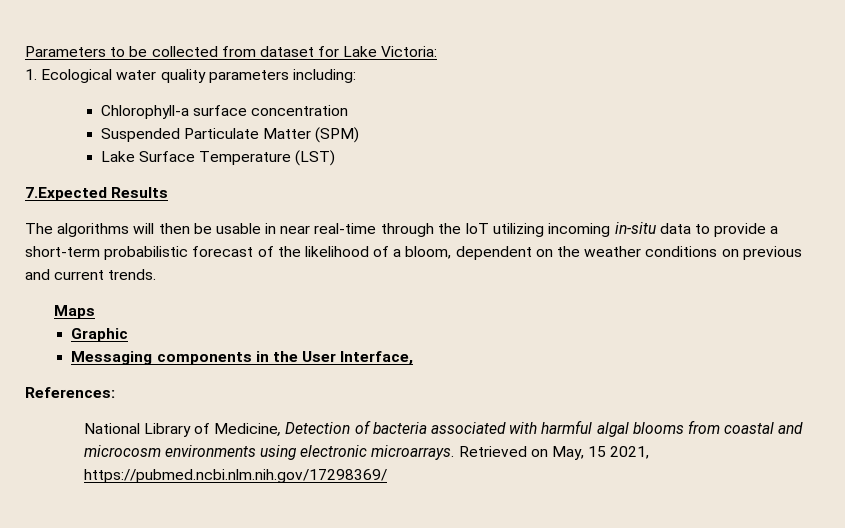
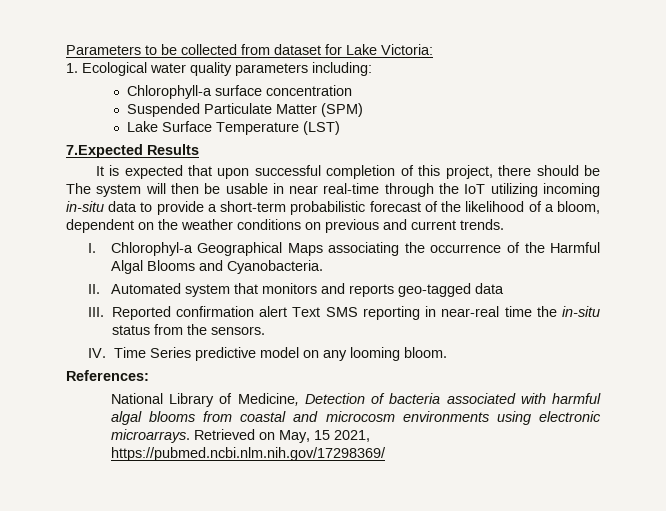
- The algorithms will then be usable in near real-time through the IoT utilizing incoming in-situ data to provide a short-term probabilistic forecast of the likelihood of a bloom, dependent on the weather conditions on previous and current trends.
+ It is expected that upon successful completion of this project, there should be The system will then be usable in near real-time through the IoT utilizing incoming in-situ data to provide a short-term probabilistic forecast of the likelihood of a bloom, dependent on the weather conditions on previous and current trends.
- Maps
- Graphic
- Messaging components in the User Interface,
+ I. Chlorophyl-a Geographical Maps associating the occurrence of the Harmful Algal Blooms and Cyanobacteria.
+ II. Automated system that monitors and reports geo-tagged data
+ III. Reported confirmation alert Text SMS reporting in near-real time the in-situ status from the sensors.
+ IV. Time Series predictive model on any looming bloom.

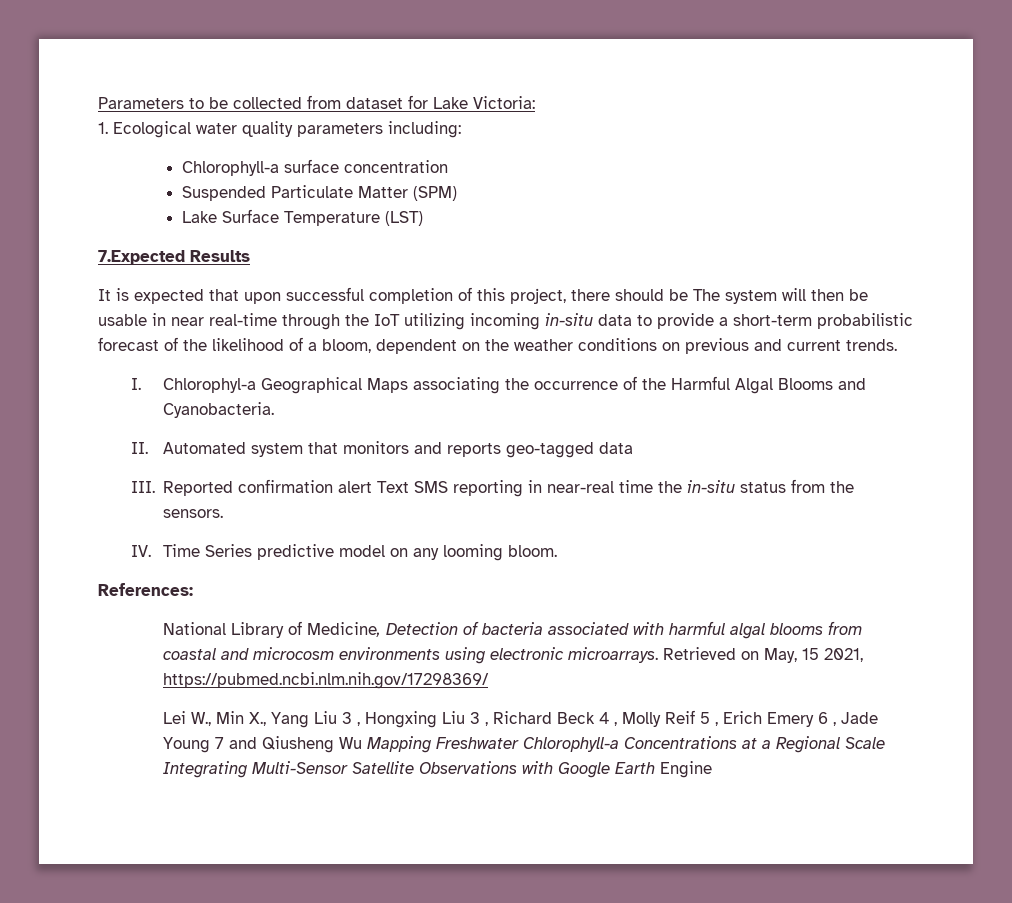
+ Lei W., Min X., Yang Liu 3 , Hongxing Liu 3 , Richard Beck 4 , Molly Reif 5 , Erich Emery 6 , Jade Young 7 and Qiusheng Wu Mapping Freshwater Chlorophyll-a Concentrations at a Regional Scale Integrating Multi-Sensor Satellite Observations with Google Earth Engine

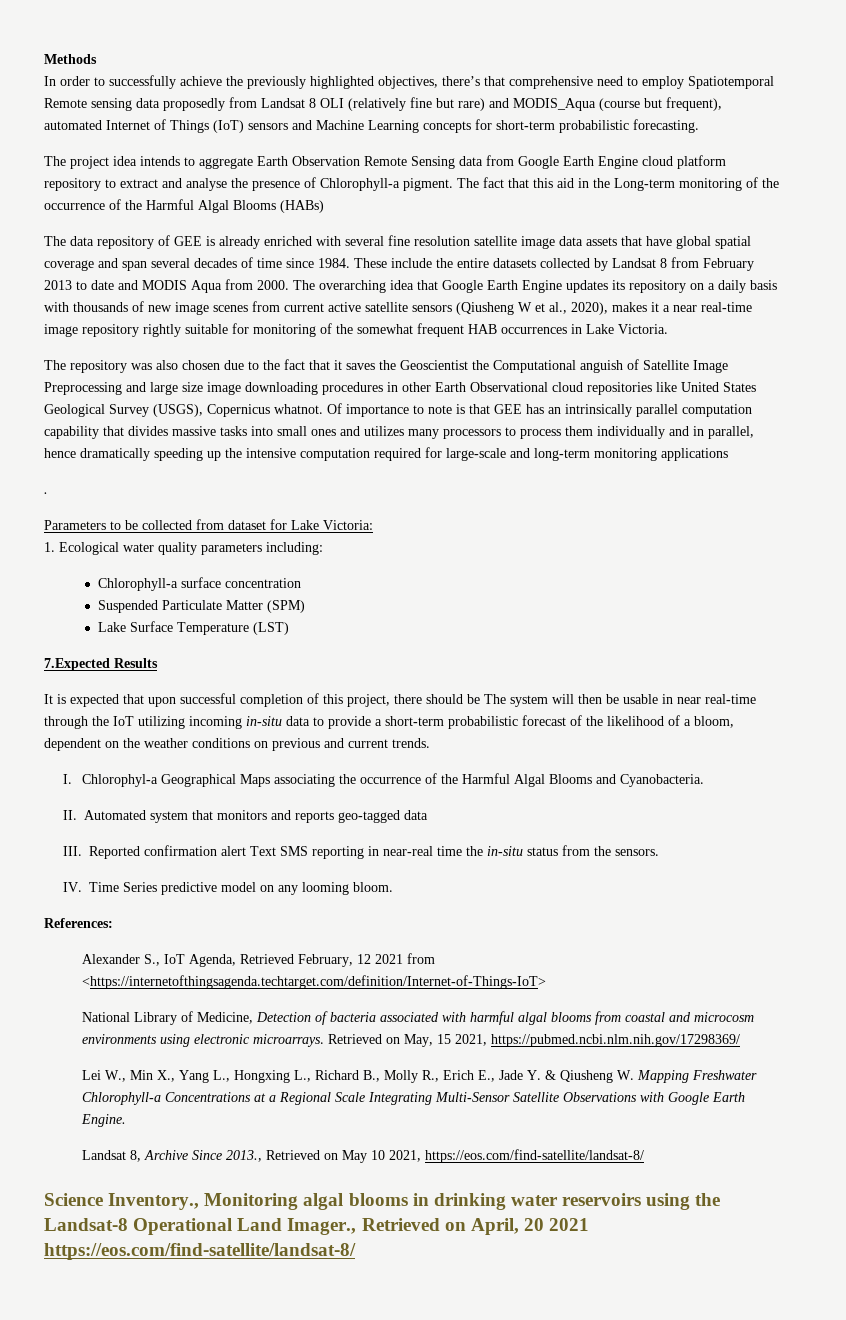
+ Methods
+ In order to successfully achieve the previously highlighted objectives, there’s that comprehensive need to employ Spatiotemporal Remote sensing data proposedly from Landsat 8 OLI (relatively fine but rare) and MODIS_Aqua (course but frequent), automated Internet of Things (IoT) sensors and Machine Learning concepts for short-term probabilistic forecasting.
+ The project idea intends to aggregate Earth Observation Remote Sensing data from Google Earth Engine cloud platform repository to extract and analyse the presence of Chlorophyll-a pigment. The fact that this aid in the Long-term monitoring of the occurrence of the Harmful Algal Blooms (HABs)
+ The data repository of GEE is already enriched with several fine resolution satellite image data assets that have global spatial coverage and span several decades of time since 1984. These include the entire datasets collected by Landsat 8 from February 2013 to date and MODIS Aqua from 2000. The overarching idea that Google Earth Engine updates its repository on a daily basis with thousands of new image scenes from current active satellite sensors (Qiusheng W et al., 2020), makes it a near real-time image repository rightly suitable for monitoring of the somewhat frequent HAB occurrences in Lake Victoria.
+ The repository was also chosen due to the fact that it saves the Geoscientist the Computational anguish of Satellite Image Preprocessing and large size image downloading procedures in other Earth Observational cloud repositories like United States Geological Survey (USGS), Copernicus whatnot. Of importance to note is that GEE has an intrinsically parallel computation capability that divides massive tasks into small ones and utilizes many processors to process them individually and in parallel, hence dramatically speeding up the intensive computation required for large-scale and long-term monitoring applications
+ .
+ Alexander S., IoT Agenda, Retrieved February, 12 2021 from <https://internetofthingsagenda.techtarget.com/definition/Internet-of-Things-IoT>
- Lei W., Min X., Yang Liu 3 , Hongxing Liu 3 , Richard Beck 4 , Molly Reif 5 , Erich Emery 6 , Jade Young 7 and Qiusheng Wu Mapping Freshwater Chlorophyll-a Concentrations at a Regional Scale Integrating Multi-Sensor Satellite Observations with Google Earth Engine
+ Lei W., Min X., Yang L., Hongxing L., Richard B., Molly R., Erich E., Jade Y. & Qiusheng W. Mapping Freshwater Chlorophyll-a Concentrations at a Regional Scale Integrating Multi-Sensor Satellite Observations with Google Earth Engine.
+ Landsat 8, Archive Since 2013., Retrieved on May 10 2021, https://eos.com/find-satellite/landsat-8/
+ Science Inventory., Monitoring algal blooms in drinking water reservoirs using the Landsat-8 Operational Land Imager., Retrieved on April, 20 2021 https://eos.com/find-satellite/landsat-8/

